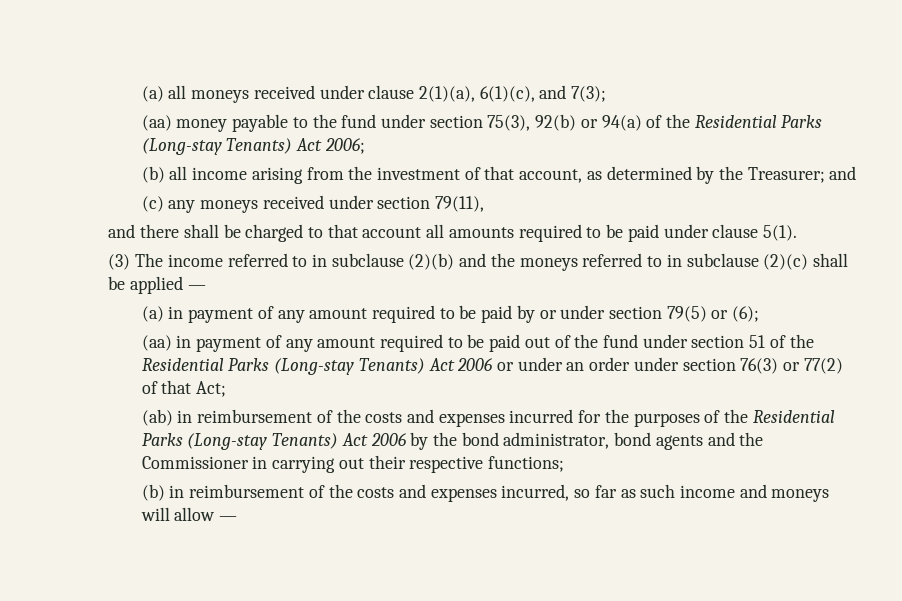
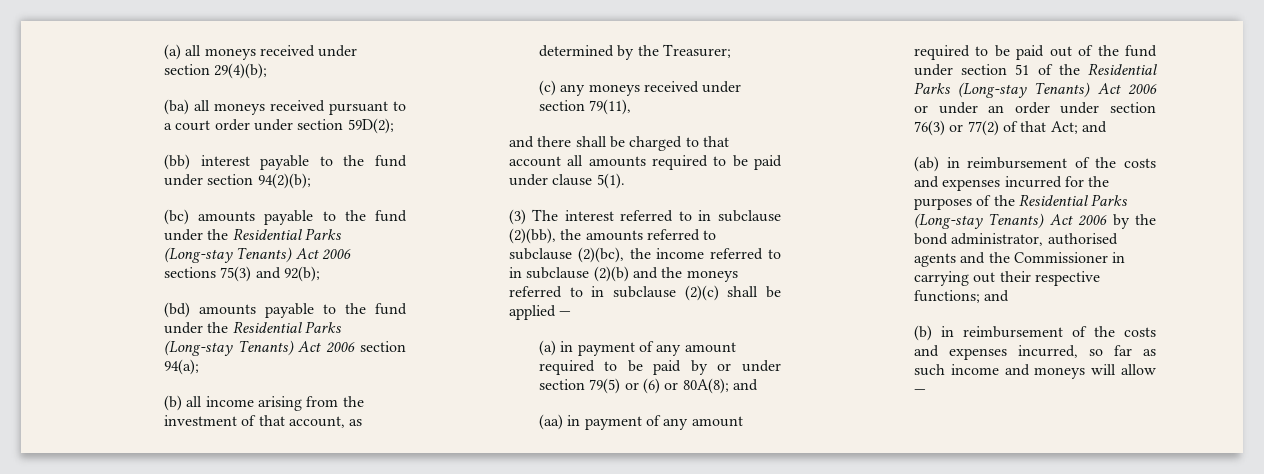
- (a) all moneys received under clause 2(1)(a), 6(1)(c), and 7(3);
- (aa) money payable to the fund under section 75(3), 92(b) or 94(a) of the Residential Parks (Long-stay Tenants) Act 2006;
+ (a) all moneys received under section 29(4)(b);
+ (ba) all moneys received pursuant to a court order under section 59D(2);
+ (bb) interest payable to the fund under section 94(2)(b);
+ (bc) amounts payable to the fund under the Residential Parks (Long-stay Tenants) Act 2006 sections 75(3) and 92(b);
+ (bd) amounts payable to the fund under the Residential Parks (Long-stay Tenants) Act 2006 section 94(a);
- (b) all income arising from the investment of that account, as determined by the Treasurer; and
+ (b) all income arising from the investment of that account, as determined by the Treasurer;
- (3) The income referred to in subclause (2)(b) and the moneys referred to in subclause (2)(c) shall be applied —
+ (3) The interest referred to in subclause (2)(bb), the amounts referred to subclause (2)(bc), the income referred to in subclause (2)(b) and the moneys referred to in subclause (2)(c) shall be applied —
- (a) in payment of any amount required to be paid by or under section 79(5) or (6);
+ (a) in payment of any amount required to be paid by or under section 79(5) or (6) or 80A(8); and
- (aa) in payment of any amount required to be paid out of the fund under section 51 of the Residential Parks (Long-stay Tenants) Act 2006 or under an order under section 76(3) or 77(2) of that Act;
+ (aa) in payment of any amount required to be paid out of the fund under section 51 of the Residential Parks (Long-stay Tenants) Act 2006 or under an order under section 76(3) or 77(2) of that Act; and
- (ab) in reimbursement of the costs and expenses incurred for the purposes of the Residential Parks (Long-stay Tenants) Act 2006 by the bond administrator, bond agents and the Commissioner in carrying out their respective functions;
+ (ab) in reimbursement of the costs and expenses incurred for the purposes of the Residential Parks (Long-stay Tenants) Act 2006 by the bond administrator, authorised agents and the Commissioner in carrying out their respective functions; and

